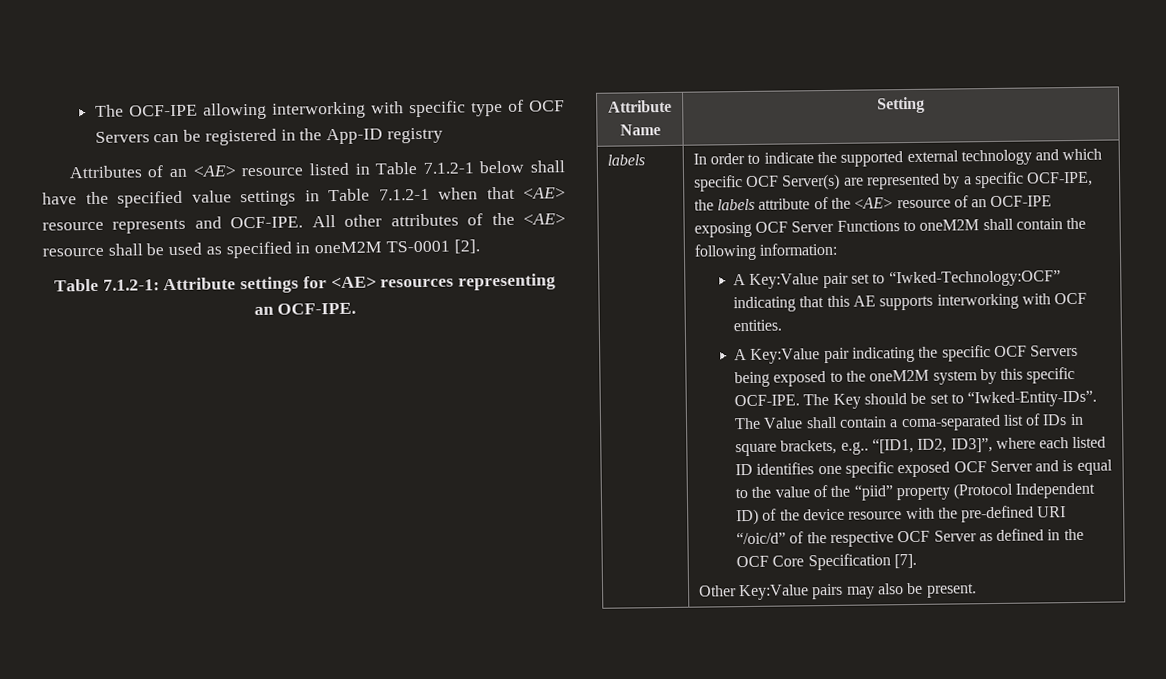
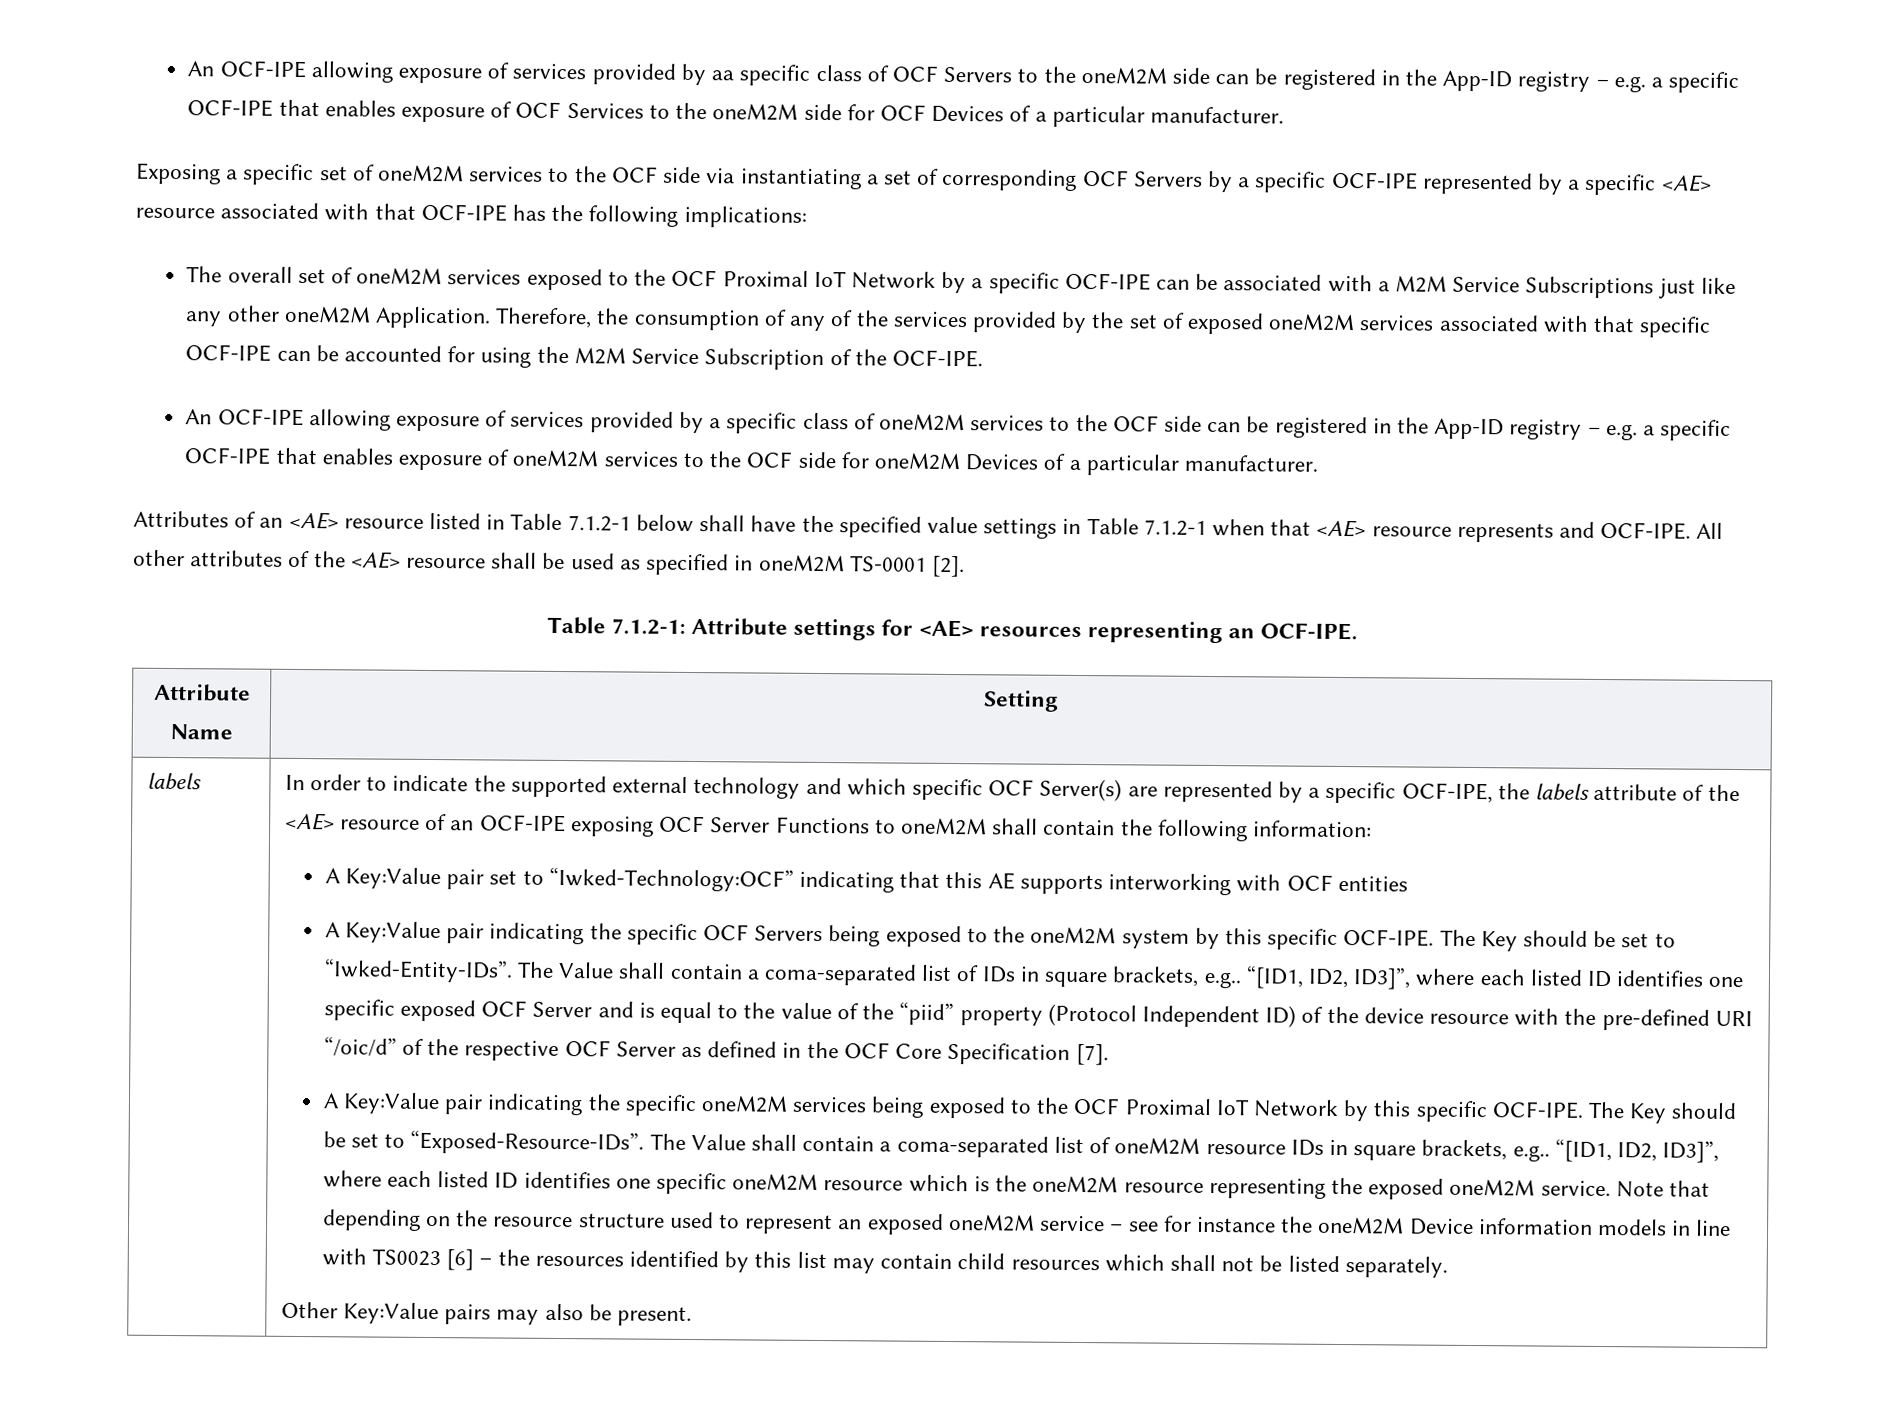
- The OCF-IPE allowing interworking with specific type of OCF Servers can be registered in the App-ID registry
+ An OCF-IPE allowing exposure of services provided by aa specific class of OCF Servers to the oneM2M side can be registered in the App-ID registry – e.g. a specific OCF-IPE that enables exposure of OCF Services to the oneM2M side for OCF Devices of a particular manufacturer.
+ Exposing a specific set of oneM2M services to the OCF side via instantiating a set of corresponding OCF Servers by a specific OCF-IPE represented by a specific <AE> resource associated with that OCF-IPE has the following implications:
+ The overall set of oneM2M services exposed to the OCF Proximal IoT Network by a specific OCF-IPE can be associated with a M2M Service Subscriptions just like any other oneM2M Application. Therefore, the consumption of any of the services provided by the set of exposed oneM2M services associated with that specific OCF-IPE can be accounted for using the M2M Service Subscription of the OCF-IPE.
+ An OCF-IPE allowing exposure of services provided by a specific class of oneM2M services to the OCF side can be registered in the App-ID registry – e.g. a specific OCF-IPE that enables exposure of oneM2M services to the OCF side for oneM2M Devices of a particular manufacturer.
- A Key:Value pair set to “Iwked-Technology:OCF” indicating that this AE supports interworking with OCF entities.
+ A Key:Value pair set to “Iwked-Technology:OCF” indicating that this AE supports interworking with OCF entities
+ A Key:Value pair indicating the specific oneM2M services being exposed to the OCF Proximal IoT Network by this specific OCF-IPE. The Key should be set to “Exposed-Resource-IDs”. The Value shall contain a coma-separated list of oneM2M resource IDs in square brackets, e.g.. “[ID1, ID2, ID3]”, where each listed ID identifies one specific oneM2M resource which is the oneM2M resource representing the exposed oneM2M service. Note that depending on the resource structure used to represent an exposed oneM2M service – see for instance the oneM2M Device information models in line with TS0023 [6] – the resources identified by this list may contain child resources which shall not be listed separately.

